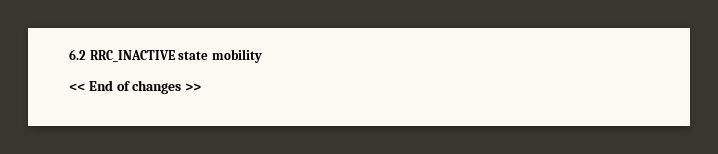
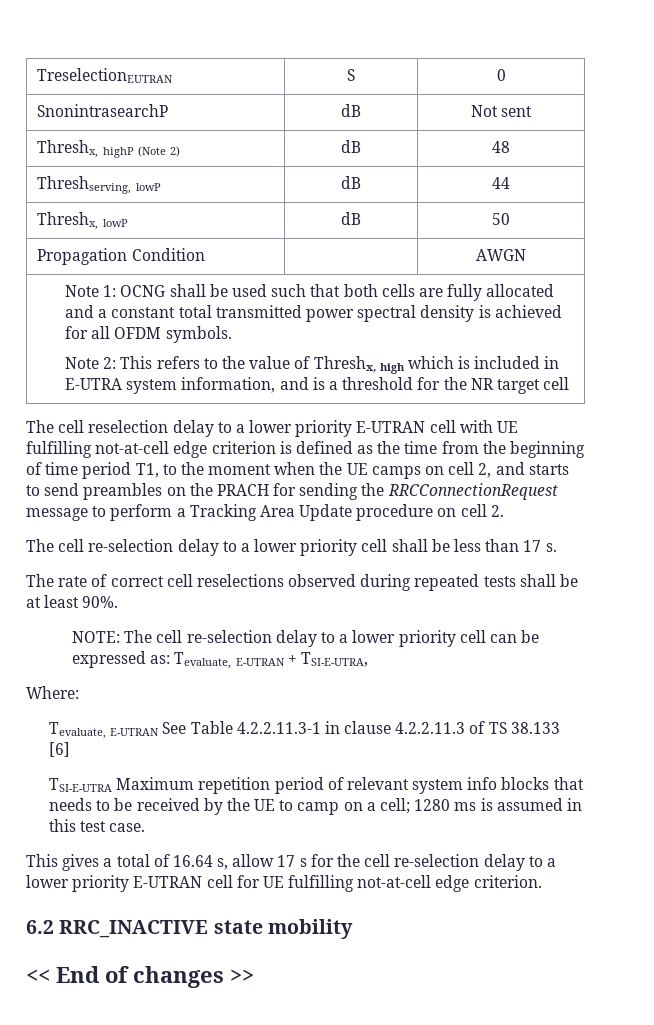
+ TreselectionEUTRAN | S | 0
+ SnonintrasearchP | dB | Not sent
+ Threshx, highP (Note 2) | dB | 48
+ Threshserving, lowP | dB | 44
+ Threshx, lowP | dB | 50
+ Propagation Condition | | AWGN
+ Note 1: OCNG shall be used such that both cells are fully allocated and a constant total transmitted power spectral density is achieved for all OFDM symbols.
+ Note 2: This refers to the value of Threshx, high which is included in E-UTRA system information, and is a threshold for the NR target cell
+ The cell reselection delay to a lower priority E-UTRAN cell with UE fulfilling not-at-cell edge criterion is defined as the time from the beginning of time period T1, to the moment when the UE camps on cell 2, and starts to send preambles on the PRACH for sending the RRCConnectionRequest message to perform a Tracking Area Update procedure on cell 2.
+ The cell re-selection delay to a lower priority cell shall be less than 17 s.
+ The rate of correct cell reselections observed during repeated tests shall be at least 90%.
+ NOTE: The cell re-selection delay to a lower priority cell can be expressed as: Tevaluate, E-UTRAN + TSI-E-UTRA,
+ Where:
+ Tevaluate, E-UTRAN See Table 4.2.2.11.3-1 in clause 4.2.2.11.3 of TS 38.133 [6]
+ TSI-E-UTRA Maximum repetition period of relevant system info blocks that needs to be received by the UE to camp on a cell; 1280 ms is assumed in this test case.
+ This gives a total of 16.64 s, allow 17 s for the cell re-selection delay to a lower priority E-UTRAN cell for UE fulfilling not-at-cell edge criterion.

